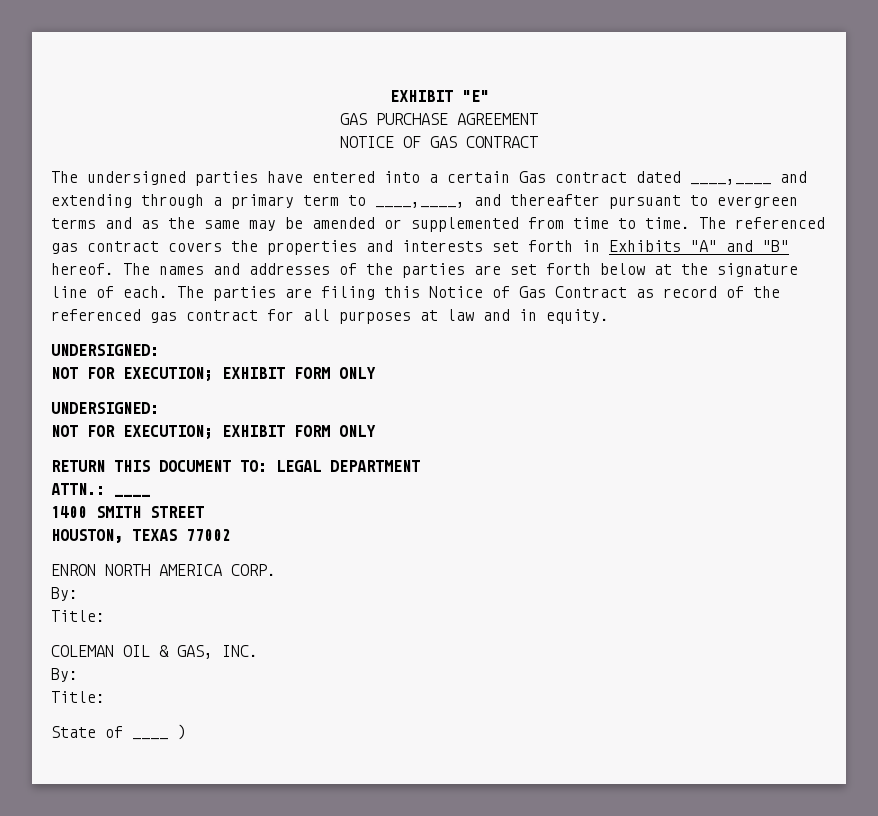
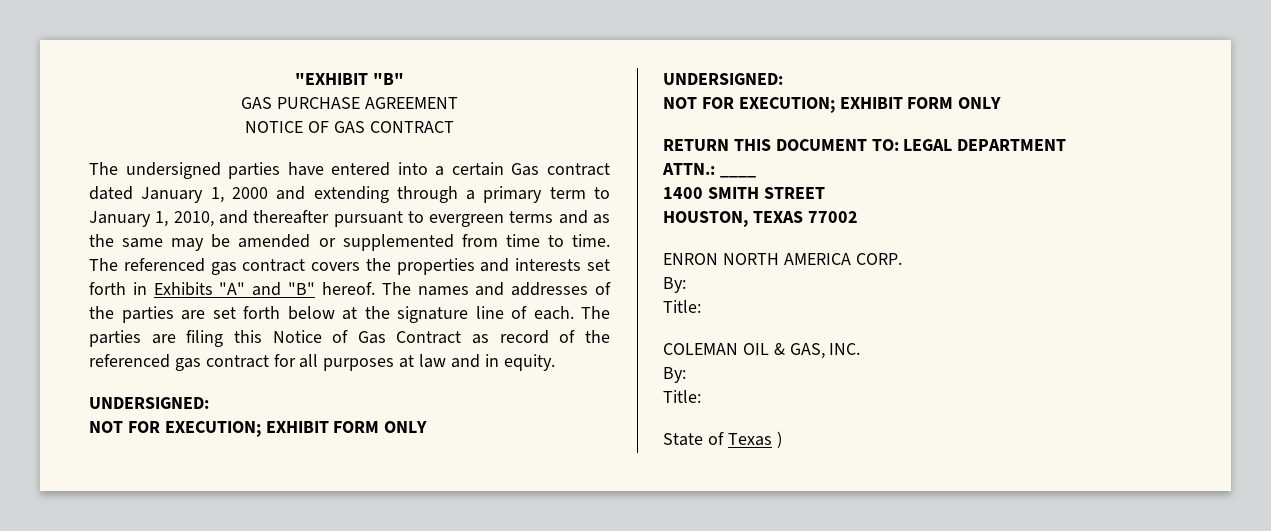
- EXHIBIT "E"
+ "EXHIBIT "B"
- The undersigned parties have entered into a certain Gas contract dated ____,____ and extending through a primary term to ____,____, and thereafter pursuant to evergreen terms and as the same may be amended or supplemented from time to time.
+ The undersigned parties have entered into a certain Gas contract dated January 1, 2000 and extending through a primary term to January 1, 2010, and thereafter pursuant to evergreen terms and as the same may be amended or supplemented from time to time.
- State of ____ )
+ State of Texas )

